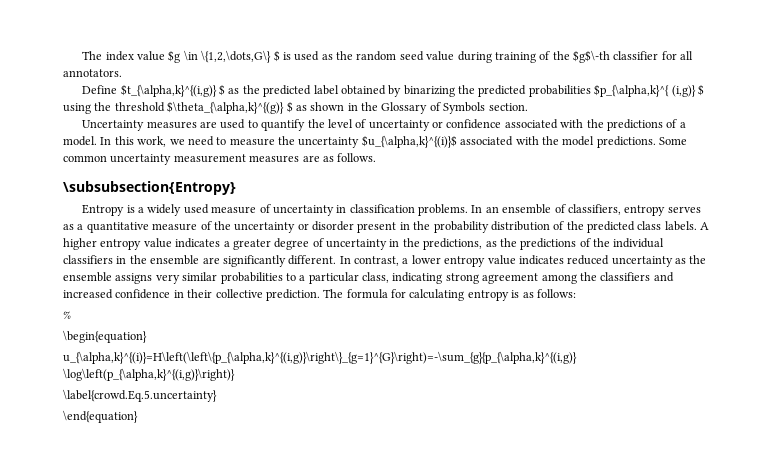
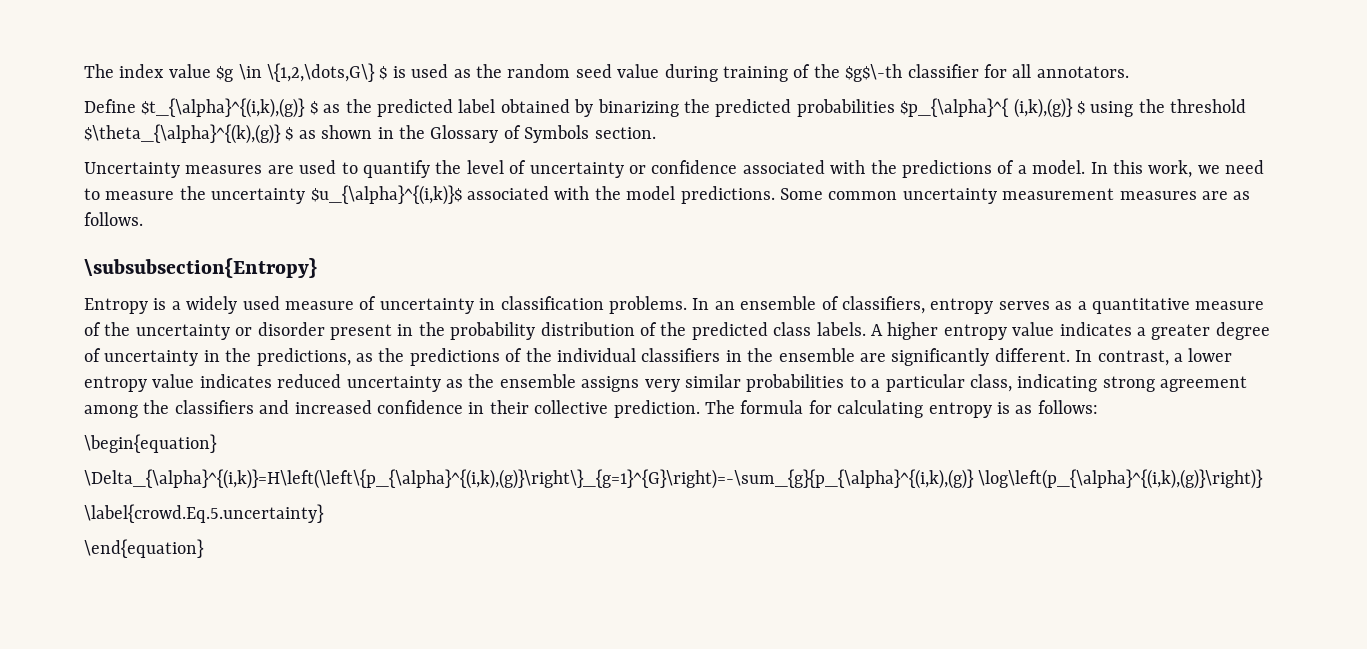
- Define $t_{\alpha,k}^{(i,g)} $ as the predicted label obtained by binarizing the predicted probabilities $p_{\alpha,k}^{ (i,g)} $ using the threshold $\theta_{\alpha,k}^{(g)} $ as shown in the Glossary of Symbols section.
+ Define $t_{\alpha}^{(i,k),(g)} $ as the predicted label obtained by binarizing the predicted probabilities $p_{\alpha}^{ (i,k),(g)} $ using the threshold $\theta_{\alpha}^{(k),(g)} $ as shown in the Glossary of Symbols section.
- In this work, we need to measure the uncertainty $u_{\alpha,k}^{(i)}$ associated with the model predictions.
+ In this work, we need to measure the uncertainty $u_{\alpha}^{(i,k)}$ associated with the model predictions.
- %
- u_{\alpha,k}^{(i)}=H\left(\left\{p_{\alpha,k}^{(i,g)}\right\}_{g=1}^{G}\right)=-\sum_{g}{p_{\alpha,k}^{(i,g)} \log\left(p_{\alpha,k}^{(i,g)}\right)}
+ \Delta_{\alpha}^{(i,k)}=H\left(\left\{p_{\alpha}^{(i,k),(g)}\right\}_{g=1}^{G}\right)=-\sum_{g}{p_{\alpha}^{(i,k),(g)} \log\left(p_{\alpha}^{(i,k),(g)}\right)}

